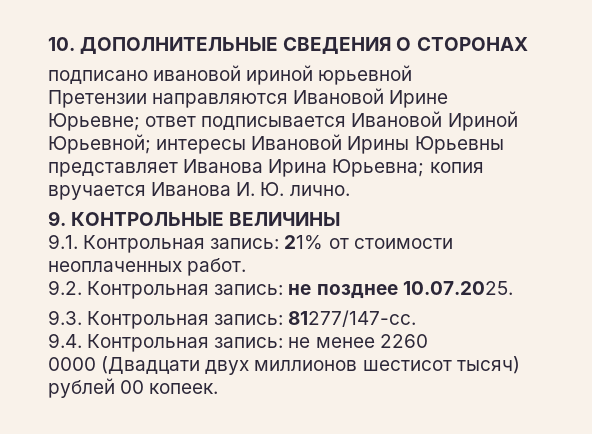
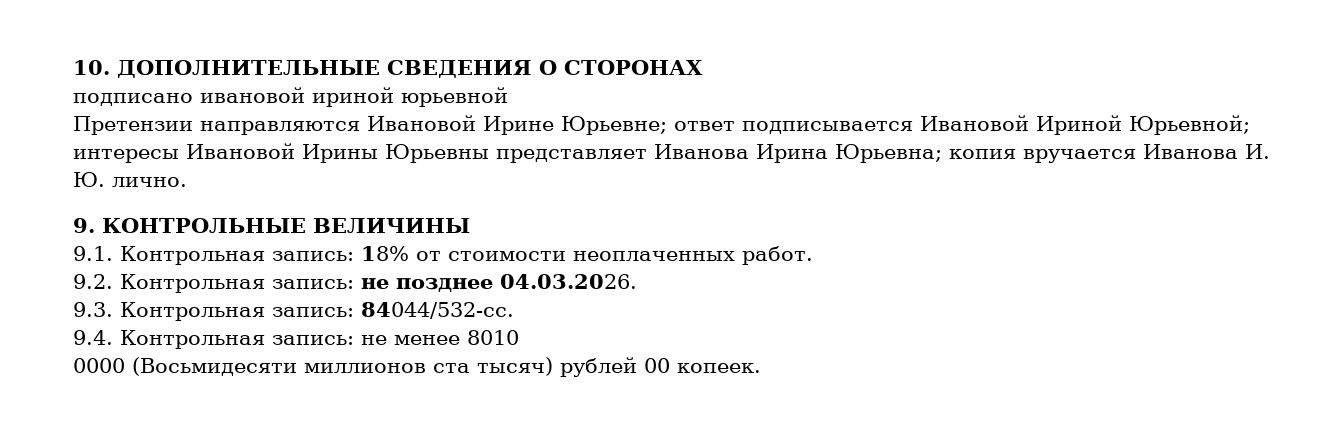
- 9.1. Контрольная запись: 21% от стоимости неоплаченных работ.
+ 9.1. Контрольная запись: 18% от стоимости неоплаченных работ.
- 9.2. Контрольная запись: не позднее 10.07.2025.
+ 9.2. Контрольная запись: не позднее 04.03.2026.
- 9.3. Контрольная запись: 81277/147-сс.
+ 9.3. Контрольная запись: 84044/532-сс.
- 9.4. Контрольная запись: не менее 2260
+ 9.4. Контрольная запись: не менее 8010
- 0000 (Двадцати двух миллионов шестисот тысяч) рублей 00 копеек.
+ 0000 (Восьмидесяти миллионов ста тысяч) рублей 00 копеек.

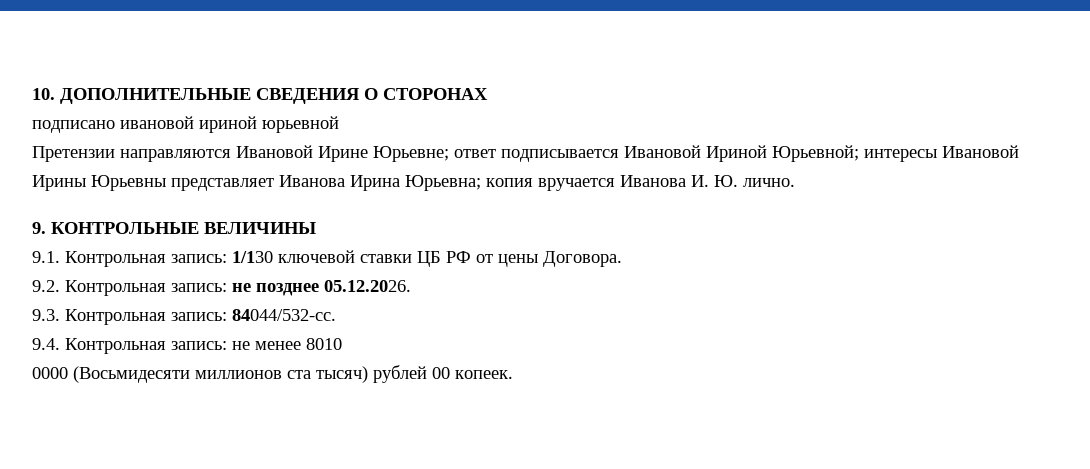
- 9.1. Контрольная запись: 18% от стоимости неоплаченных работ.
+ 9.1. Контрольная запись: 1/130 ключевой ставки ЦБ РФ от цены Договора.
- 9.2. Контрольная запись: не позднее 04.03.2026.
+ 9.2. Контрольная запись: не позднее 05.12.2026.

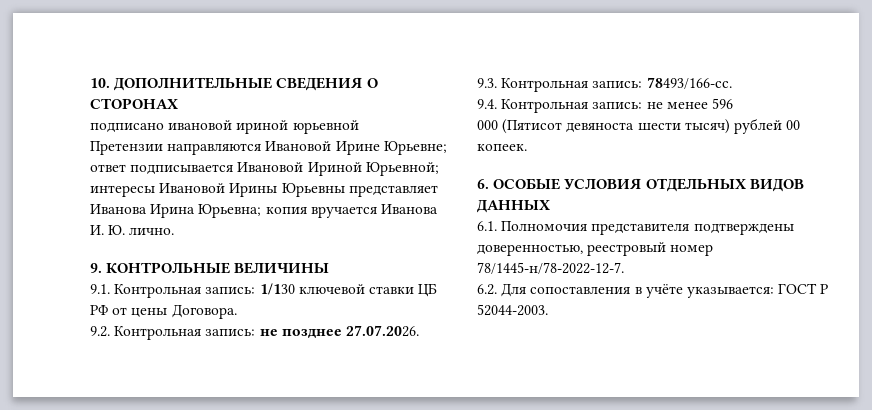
- 9.2. Контрольная запись: не позднее 05.12.2026.
+ 9.2. Контрольная запись: не позднее 27.07.2026.
- 9.3. Контрольная запись: 84044/532-сс.
+ 9.3. Контрольная запись: 78493/166-сс.
- 9.4. Контрольная запись: не менее 8010
- 0000 (Восьмидесяти миллионов ста тысяч) рублей 00 копеек.
+ 9.4. Контрольная запись: не менее 596
+ 000 (Пятисот девяноста шести тысяч) рублей 00 копеек.
+ 6. ОСОБЫЕ УСЛОВИЯ ОТДЕЛЬНЫХ ВИДОВ ДАННЫХ
+ 6.1. Полномочия представителя подтверждены доверенностью, реестровый номер 78/1445-н/78-2022-12-7.
+ 6.2. Для сопоставления в учёте указывается: ГОСТ Р 52044-2003.

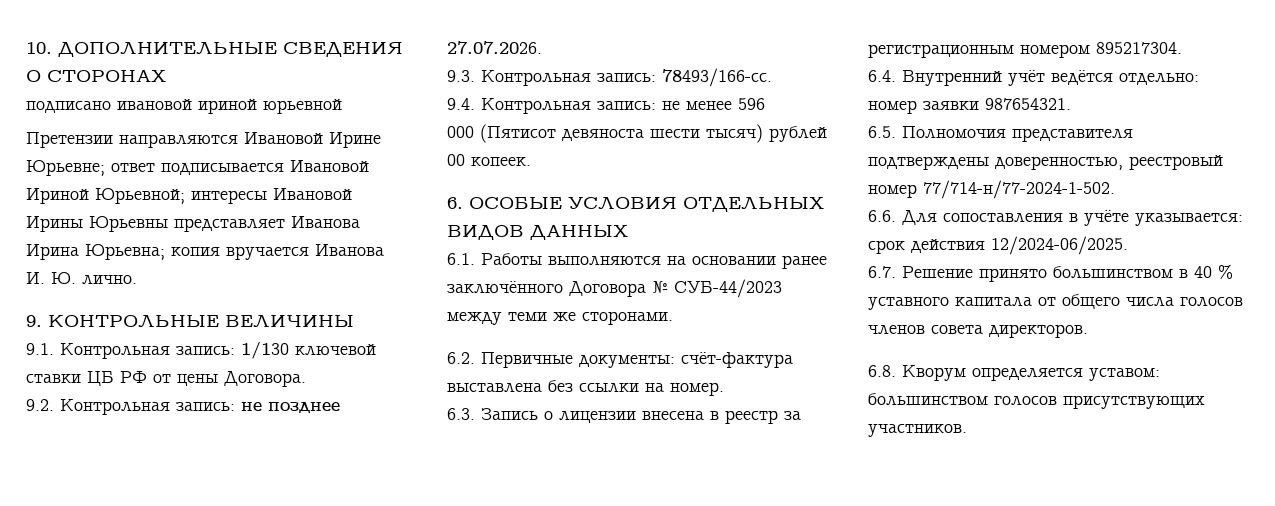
- 6.1. Полномочия представителя подтверждены доверенностью, реестровый номер 78/1445-н/78-2022-12-7.
- 6.2. Для сопоставления в учёте указывается: ГОСТ Р 52044-2003.
+ 6.1. Работы выполняются на основании ранее заключённого Договора № СУБ-44/2023 между теми же сторонами.
+ 6.2. Первичные документы: счёт-фактура выставлена без ссылки на номер.
+ 6.3. Запись о лицензии внесена в реестр за регистрационным номером 895217304.
+ 6.4. Внутренний учёт ведётся отдельно: номер заявки 987654321.
+ 6.5. Полномочия представителя подтверждены доверенностью, реестровый номер 77/714-н/77-2024-1-502.
+ 6.6. Для сопоставления в учёте указывается: срок действия 12/2024-06/2025.
+ 6.7. Решение принято большинством в 40 % уставного капитала от общего числа голосов членов совета директоров.
+ 6.8. Кворум определяется уставом: большинством голосов присутствующих участников.

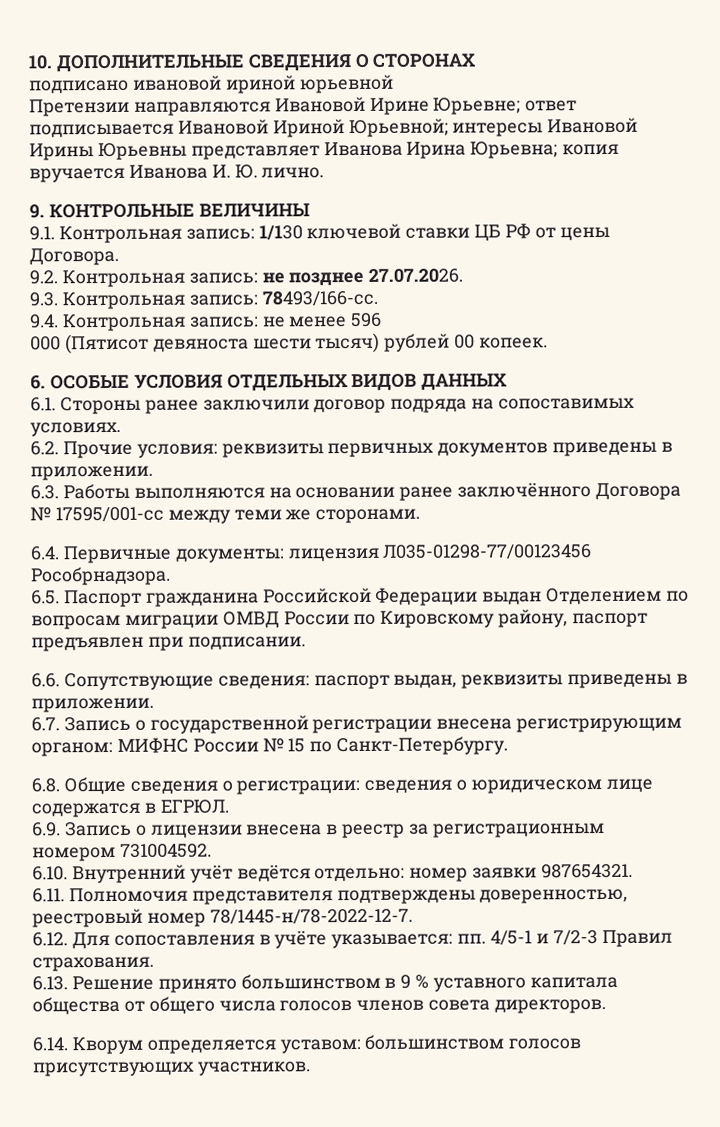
- 6.1. Работы выполняются на основании ранее заключённого Договора № СУБ-44/2023 между теми же сторонами.
+ 6.1. Стороны ранее заключили договор подряда на сопоставимых условиях.
+ 6.2. Прочие условия: реквизиты первичных документов приведены в приложении.
+ 6.3. Работы выполняются на основании ранее заключённого Договора № 17595/001-сс между теми же сторонами.
- 6.2. Первичные документы: счёт-фактура выставлена без ссылки на номер.
- 6.3. Запись о лицензии внесена в реестр за регистрационным номером 895217304.
- 6.4. Внутренний учёт ведётся отдельно: номер заявки 987654321.
+ 6.4. Первичные документы: лицензия Л035-01298-77/00123456 Рособрнадзора.
+ 6.5. Паспорт гражданина Российской Федерации выдан Отделением по вопросам миграции ОМВД России по Кировскому району, паспорт предъявлен при подписании.
+ 6.6. Сопутствующие сведения: паспорт выдан, реквизиты приведены в приложении.
+ 6.7. Запись о государственной регистрации внесена регистрирующим органом: МИФНС России № 15 по Санкт-Петербургу.
+ 6.8. Общие сведения о регистрации: сведения о юридическом лице содержатся в ЕГРЮЛ.
+ 6.9. Запись о лицензии внесена в реестр за регистрационным номером 731004592.
+ 6.10. Внутренний учёт ведётся отдельно: номер заявки 987654321.
- 6.5. Полномочия представителя подтверждены доверенностью, реестровый номер 77/714-н/77-2024-1-502.
- 6.6. Для сопоставления в учёте указывается: срок действия 12/2024-06/2025.
- 6.7. Решение принято большинством в 40 % уставного капитала от общего числа голосов членов совета директоров.
+ 6.11. Полномочия представителя подтверждены доверенностью, реестровый номер 78/1445-н/78-2022-12-7.
+ 6.12. Для сопоставления в учёте указывается: пп. 4/5-1 и 7/2-3 Правил страхования.
+ 6.13. Решение принято большинством в 9 % уставного капитала общества от общего числа голосов членов совета директоров.
- 6.8. Кворум определяется уставом: большинством голосов присутствующих участников.
+ 6.14. Кворум определяется уставом: большинством голосов присутствующих участников.

